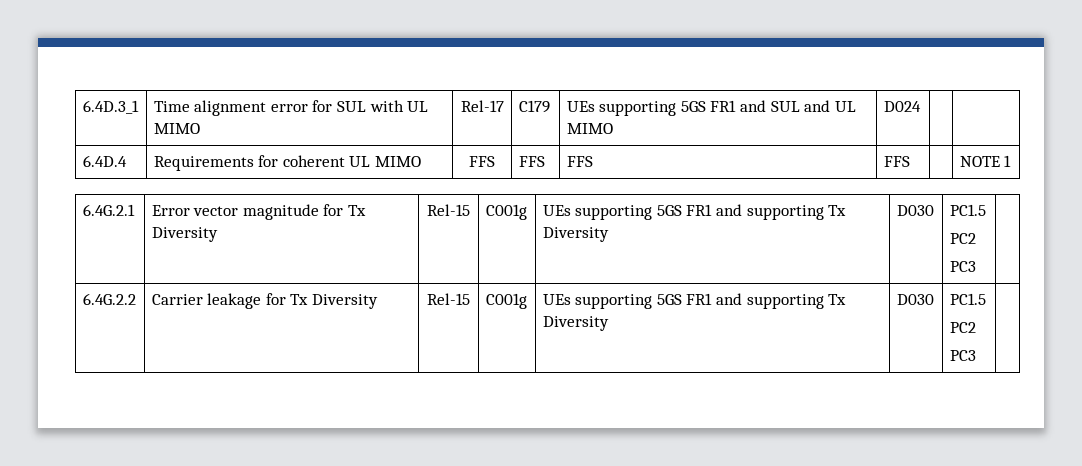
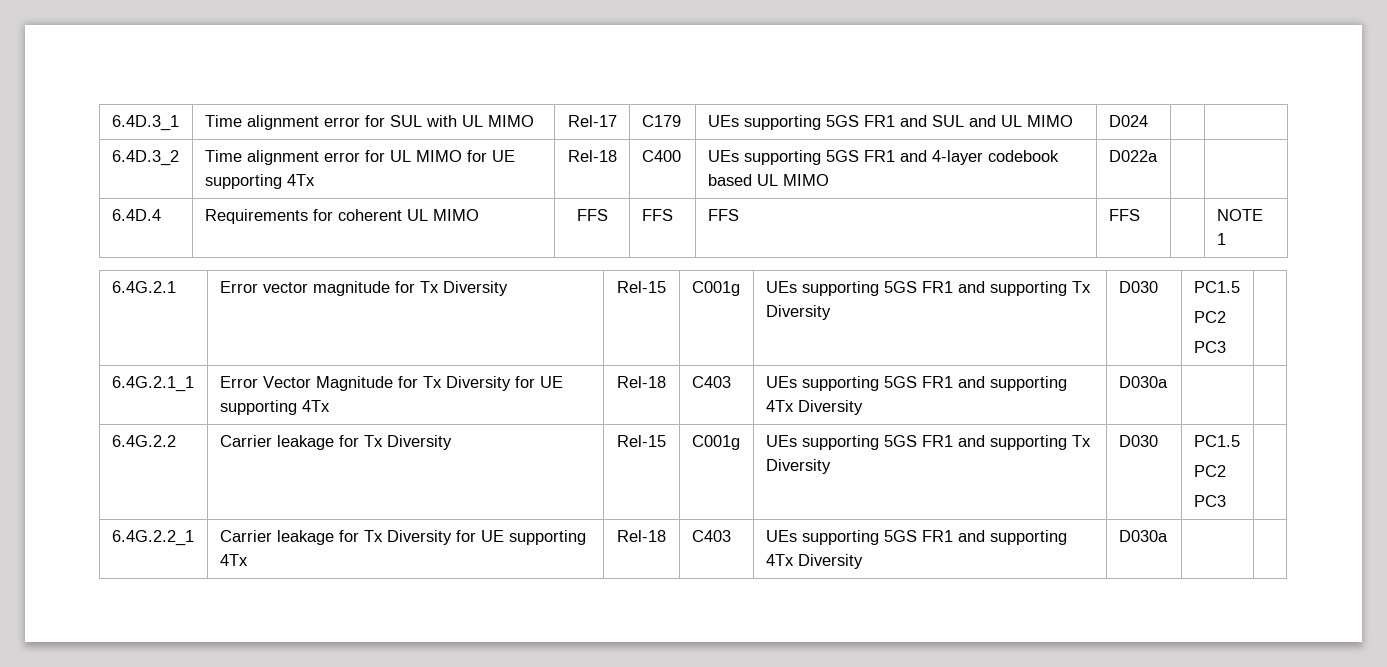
+ 6.4D.3_2 | Time alignment error for UL MIMO for UE supporting 4Tx | Rel-18 | C400 | UEs supporting 5GS FR1 and 4-layer codebook based UL MIMO | D022a | |
+ 6.4G.2.1_1 | Error Vector Magnitude for Tx Diversity for UE supporting 4Tx | Rel-18 | C403 | UEs supporting 5GS FR1 and supporting 4Tx Diversity | D030a | |
+ 6.4G.2.2_1 | Carrier leakage for Tx Diversity for UE supporting 4Tx | Rel-18 | C403 | UEs supporting 5GS FR1 and supporting 4Tx Diversity | D030a | |

